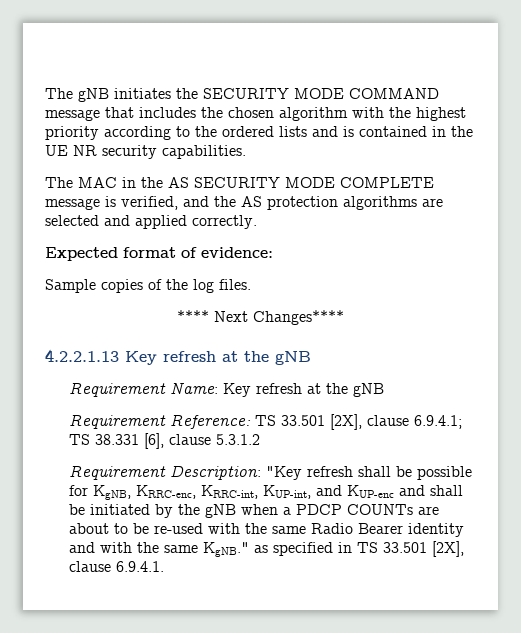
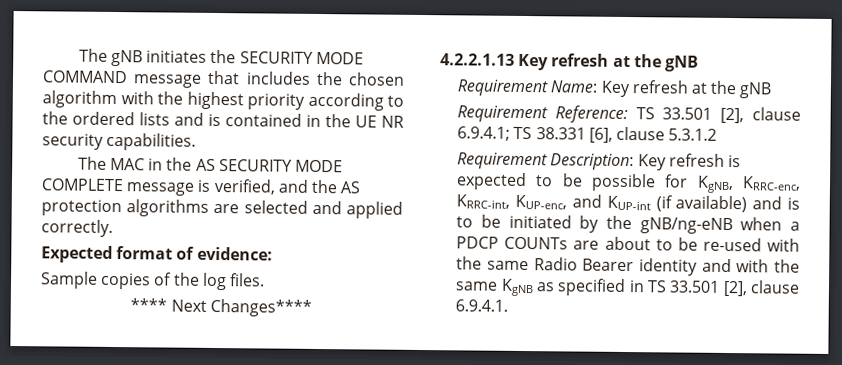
- Requirement Reference: TS 33.501 [2X], clause 6.9.4.1; TS 38.331 [6], clause 5.3.1.2
+ Requirement Reference: TS 33.501 [2], clause 6.9.4.1; TS 38.331 [6], clause 5.3.1.2
- Requirement Description: "Key refresh shall be possible for KgNB, KRRC-enc, KRRC-int, KUP-int, and KUP-enc and shall be initiated by the gNB when a PDCP COUNTs are about to be re-used with the same Radio Bearer identity and with the same KgNB." as specified in TS 33.501 [2X], clause 6.9.4.1.
+ Requirement Description: Key refresh is expected to be possible for KgNB, KRRC-enc, KRRC-int, KUP-enc, and KUP-int (if available) and is to be initiated by the gNB/ng-eNB when a PDCP COUNTs are about to be re-used with the same Radio Bearer identity and with the same KgNB as specified in TS 33.501 [2], clause 6.9.4.1.

